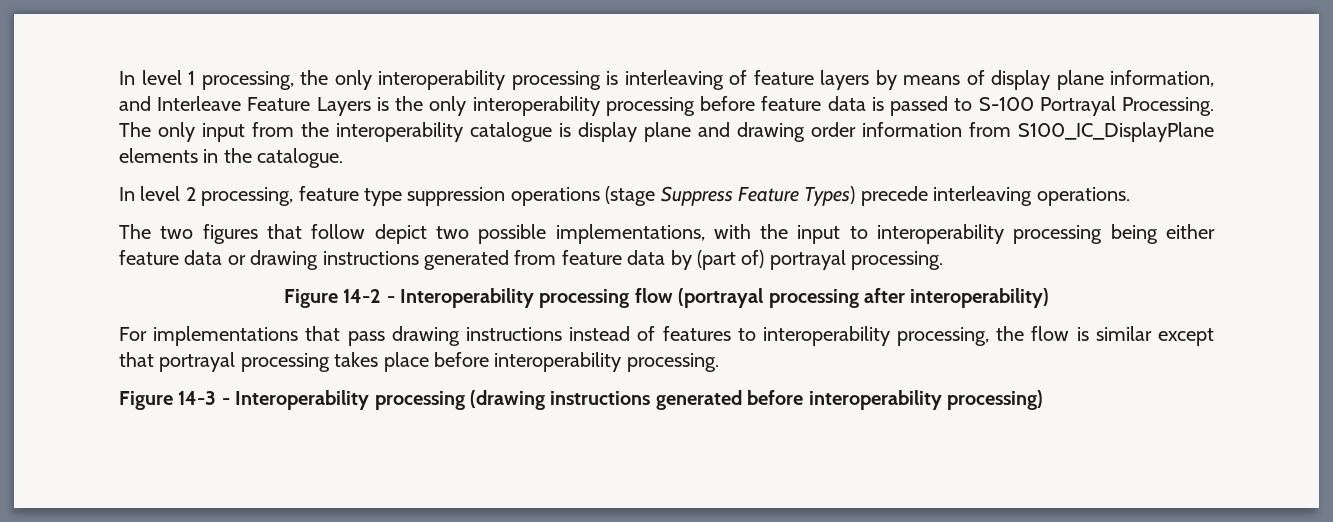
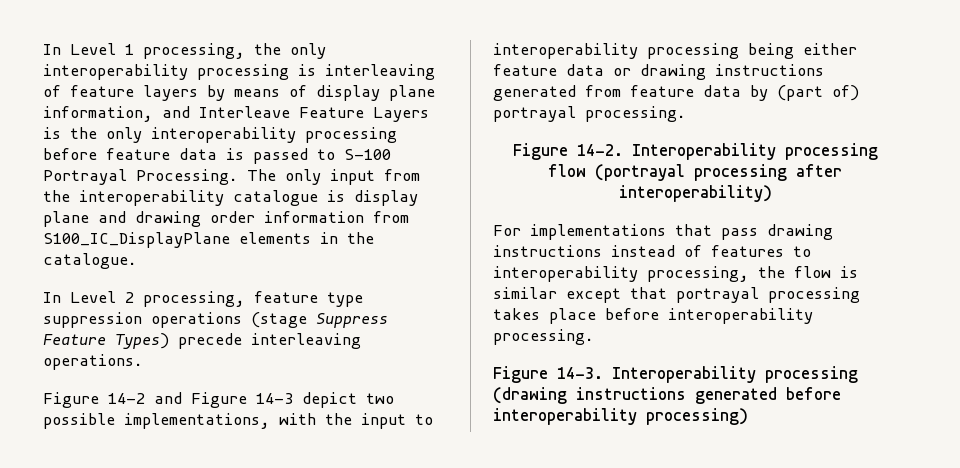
- In level 1 processing, the only interoperability processing is interleaving of feature layers by means of display plane information, and Interleave Feature Layers is the only interoperability processing before feature data is passed to S-100 Portrayal Processing.
+ In Level 1 processing, the only interoperability processing is interleaving of feature layers by means of display plane information, and Interleave Feature Layers is the only interoperability processing before feature data is passed to S-100 Portrayal Processing.
- In level 2 processing, feature type suppression operations (stage Suppress Feature Types) precede interleaving operations.
+ In Level 2 processing, feature type suppression operations (stage Suppress Feature Types) precede interleaving operations.
- The two figures that follow depict two possible implementations, with the input to interoperability processing being either feature data or drawing instructions generated from feature data by (part of) portrayal processing.
+ Figure 14-2 and Figure 14-3 depict two possible implementations, with the input to interoperability processing being either feature data or drawing instructions generated from feature data by (part of) portrayal processing.
- Figure 14-2 - Interoperability processing flow (portrayal processing after interoperability)
+ Figure 14-2. Interoperability processing flow (portrayal processing after interoperability)
- Figure 14-3 - Interoperability processing (drawing instructions generated before interoperability processing)
+ Figure 14-3. Interoperability processing (drawing instructions generated before interoperability processing)

